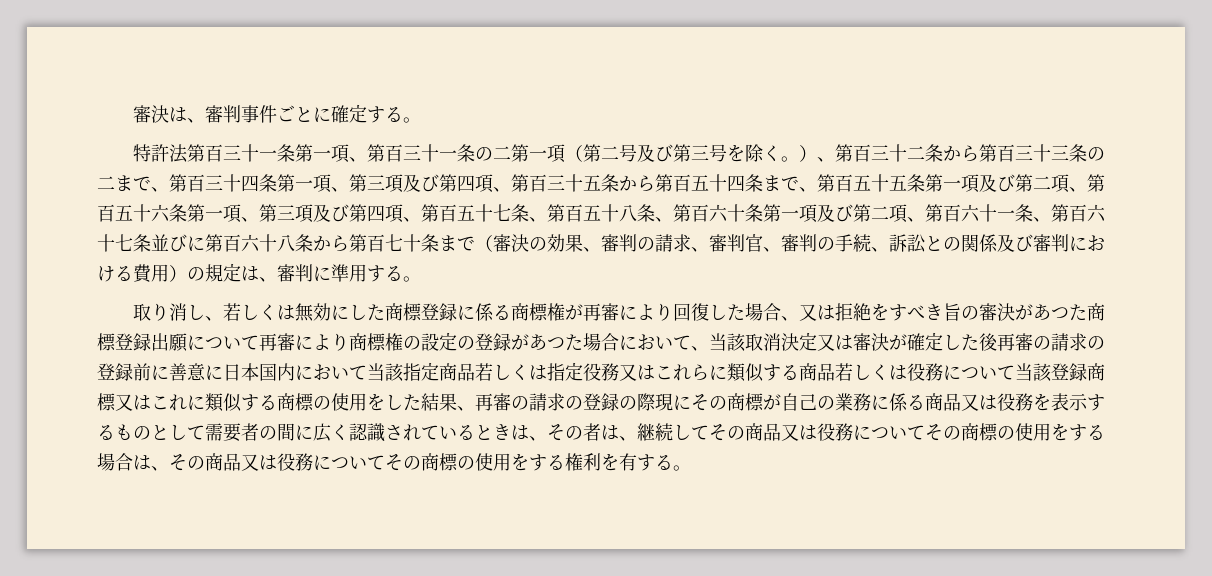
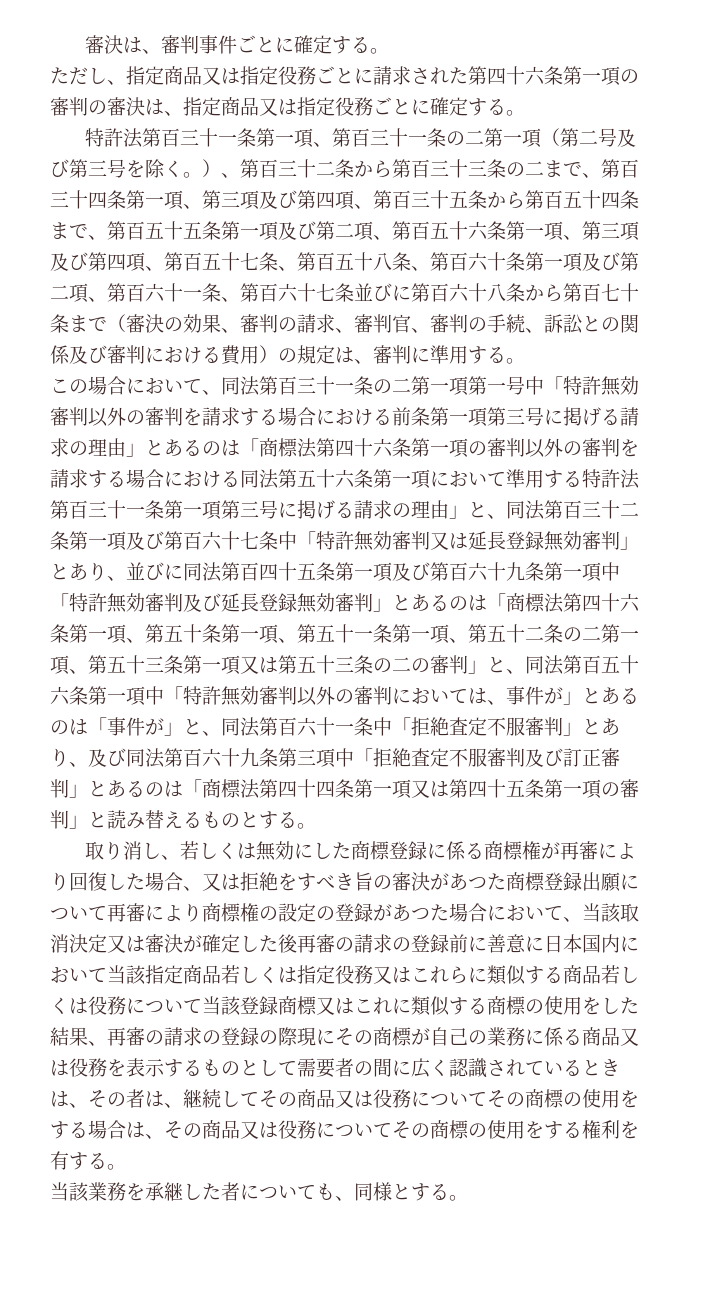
+ ただし、指定商品又は指定役務ごとに請求された第四十六条第一項の審判の審決は、指定商品又は指定役務ごとに確定する。
+ この場合において、同法第百三十一条の二第一項第一号中「特許無効審判以外の審判を請求する場合における前条第一項第三号に掲げる請求の理由」とあるのは「商標法第四十六条第一項の審判以外の審判を請求する場合における同法第五十六条第一項において準用する特許法第百三十一条第一項第三号に掲げる請求の理由」と、同法第百三十二条第一項及び第百六十七条中「特許無効審判又は延長登録無効審判」とあり、並びに同法第百四十五条第一項及び第百六十九条第一項中「特許無効審判及び延長登録無効審判」とあるのは「商標法第四十六条第一項、第五十条第一項、第五十一条第一項、第五十二条の二第一項、第五十三条第一項又は第五十三条の二の審判」と、同法第百五十六条第一項中「特許無効審判以外の審判においては、事件が」とあるのは「事件が」と、同法第百六十一条中「拒絶査定不服審判」とあり、及び同法第百六十九条第三項中「拒絶査定不服審判及び訂正審判」とあるのは「商標法第四十四条第一項又は第四十五条第一項の審判」と読み替えるものとする。
+ 当該業務を承継した者についても、同様とする。

